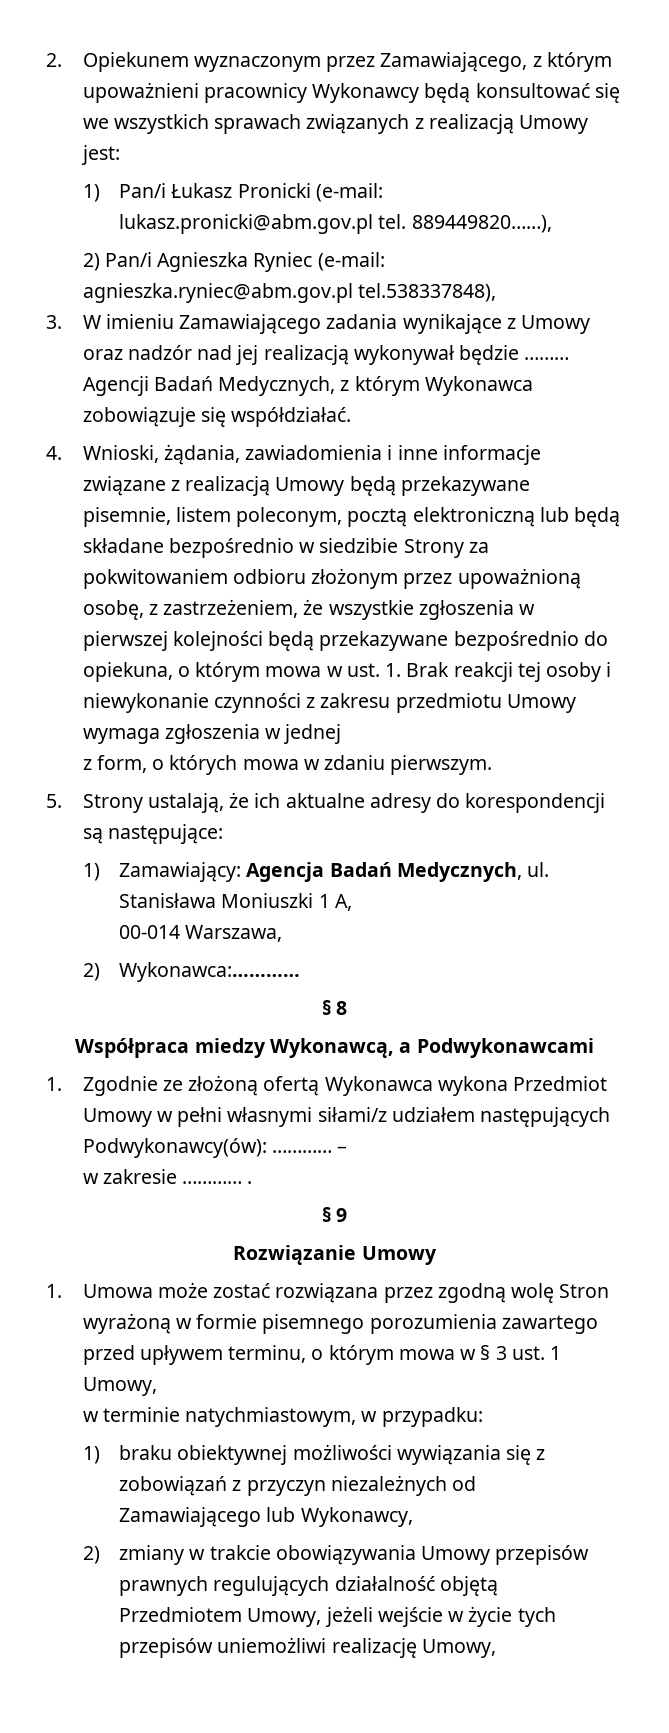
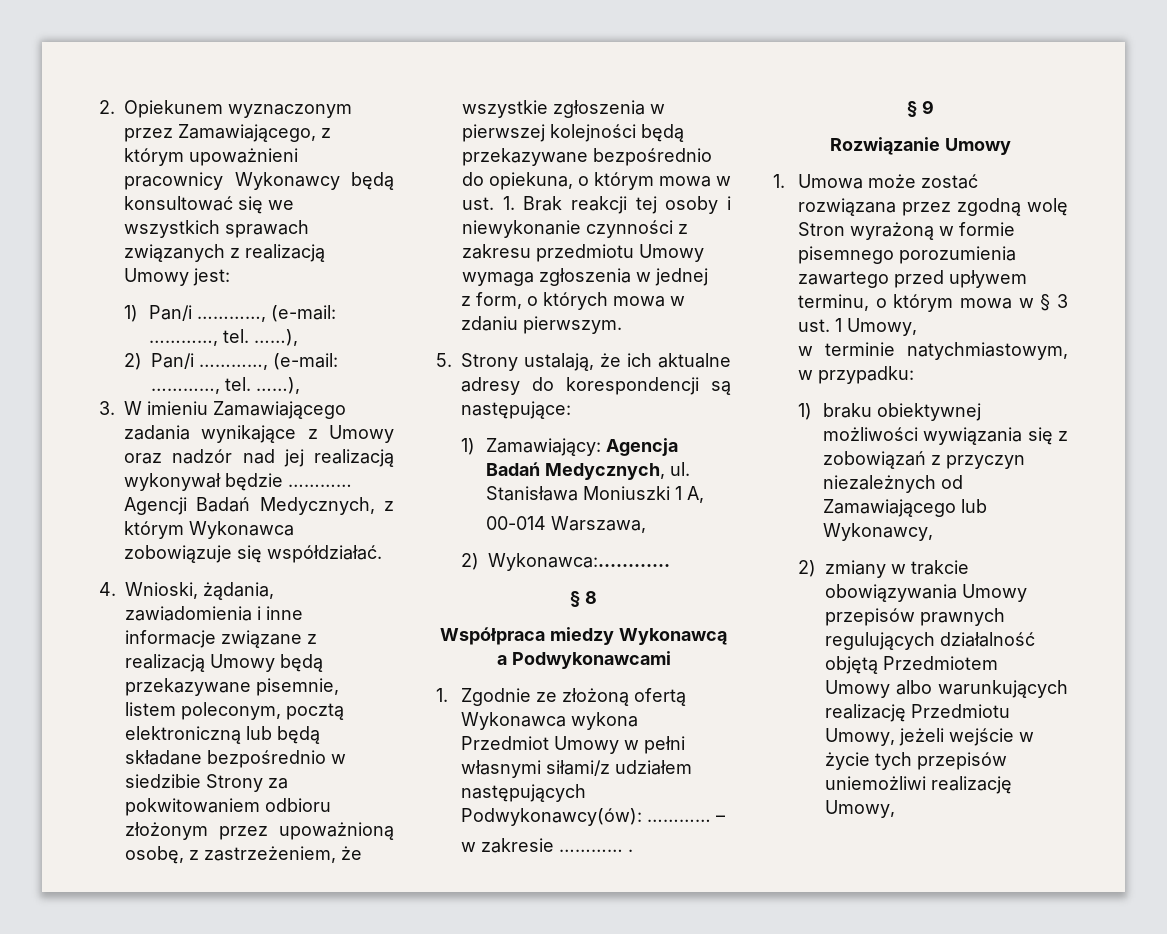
- 1) Pan/i Łukasz Pronicki (e-mail: lukasz.pronicki@abm.gov.pl tel. 889449820……),
- 2) Pan/i Agnieszka Ryniec (e-mail: agnieszka.ryniec@abm.gov.pl tel.538337848),
+ 1) Pan/i …………, (e-mail: …………, tel. ……),
+ 2) Pan/i …………, (e-mail: …………, tel. ……),
- 3. W imieniu Zamawiającego zadania wynikające z Umowy oraz nadzór nad jej realizacją wykonywał będzie ………
+ 3. W imieniu Zamawiającego zadania wynikające z Umowy oraz nadzór nad jej realizacją wykonywał będzie …………
- Współpraca miedzy Wykonawcą, a Podwykonawcami
+ Współpraca miedzy Wykonawcą a Podwykonawcami
- 2) zmiany w trakcie obowiązywania Umowy przepisów prawnych regulujących działalność objętą Przedmiotem Umowy, jeżeli wejście w życie tych przepisów uniemożliwi realizację Umowy,
+ 2) zmiany w trakcie obowiązywania Umowy przepisów prawnych regulujących działalność objętą Przedmiotem Umowy albo warunkujących realizację Przedmiotu Umowy, jeżeli wejście w życie tych przepisów uniemożliwi realizację Umowy,

